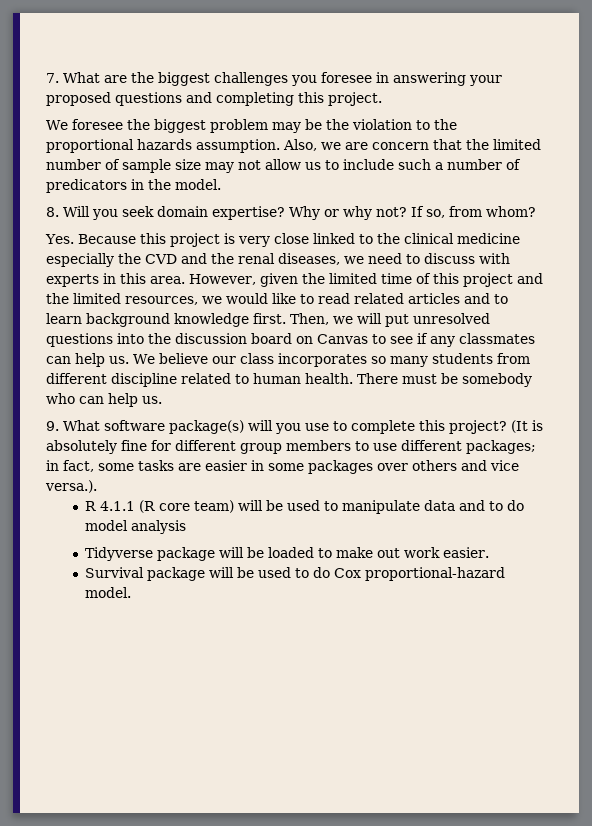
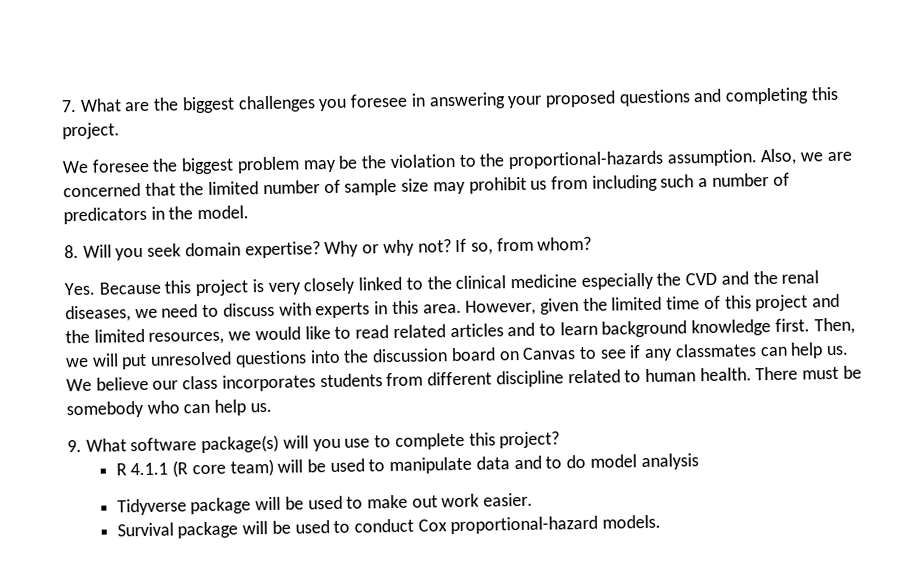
- We foresee the biggest problem may be the violation to the proportional hazards assumption.
+ We foresee the biggest problem may be the violation to the proportional-hazards assumption.
- Also, we are concern that the limited number of sample size may not allow us to include such a number of predicators in the model.
+ Also, we are concerned that the limited number of sample size may prohibit us from including such a number of predicators in the model.
- Yes. Because this project is very close linked to the clinical medicine especially the CVD and the renal diseases, we need to discuss with experts in this area.
+ Yes. Because this project is very closely linked to the clinical medicine especially the CVD and the renal diseases, we need to discuss with experts in this area.
- We believe our class incorporates so many students from different discipline related to human health.
+ We believe our class incorporates students from different discipline related to human health.
- (It is absolutely fine for different group members to use different packages; in fact, some tasks are easier in some packages over others and vice versa.).
- Tidyverse package will be loaded to make out work easier.
+ Tidyverse package will be used to make out work easier.
- Survival package will be used to do Cox proportional-hazard model.
+ Survival package will be used to conduct Cox proportional-hazard models.

